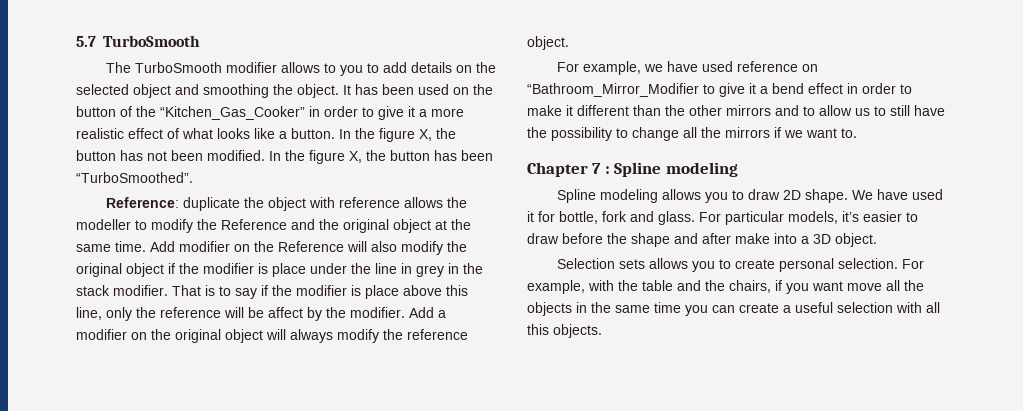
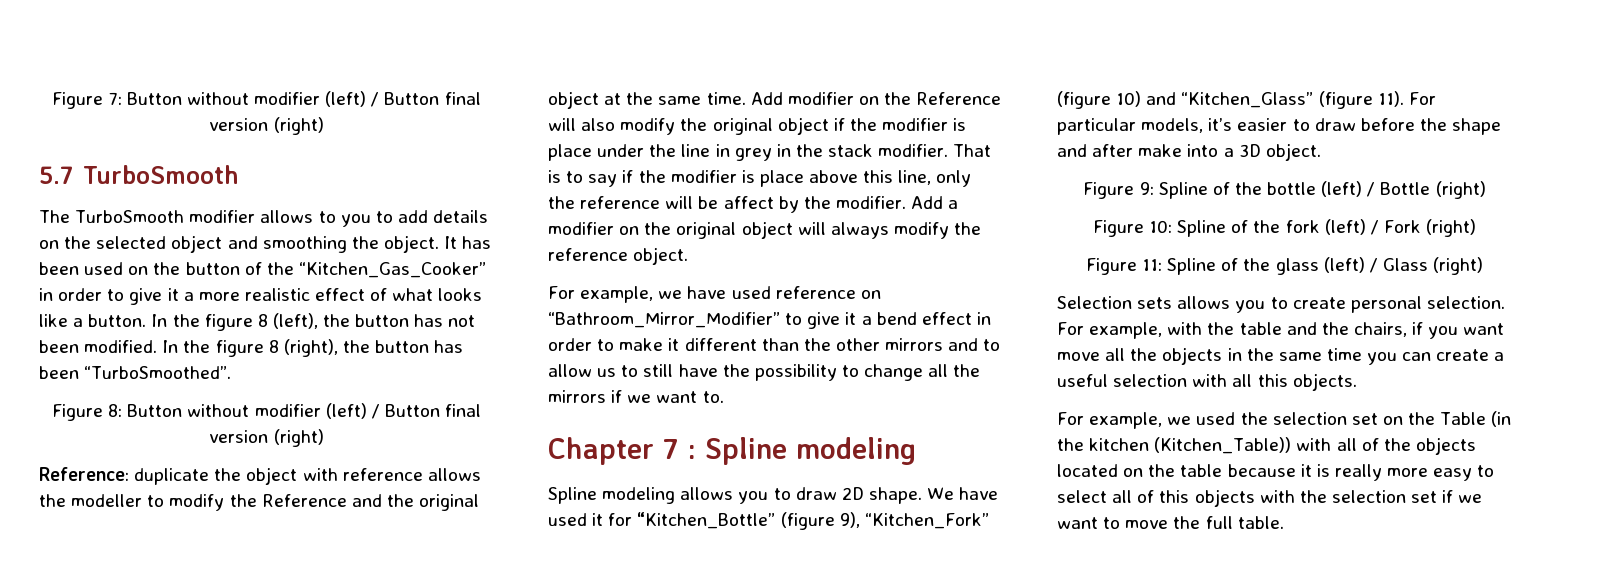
+ Figure 7: Button without modifier (left) / Button final version (right)
- In the figure X, the button has not been modified.
+ In the figure 8 (left), the button has not been modified.
- In the figure X, the button has been “TurboSmoothed”.
+ In the figure 8 (right), the button has been “TurboSmoothed”.
+ Figure 8: Button without modifier (left) / Button final version (right)
- For example, we have used reference on “Bathroom_Mirror_Modifier to give it a bend effect in order to make it different than the other mirrors and to allow us to still have the possibility to change all the mirrors if we want to.
+ For example, we have used reference on “Bathroom_Mirror_Modifier” to give it a bend effect in order to make it different than the other mirrors and to allow us to still have the possibility to change all the mirrors if we want to.
- We have used it for bottle, fork and glass.
+ We have used it for “Kitchen_Bottle” (figure 9), “Kitchen_Fork” (figure 10) and “Kitchen_Glass” (figure 11).
+ Figure 9: Spline of the bottle (left) / Bottle (right)
+ Figure 10: Spline of the fork (left) / Fork (right)
+ Figure 11: Spline of the glass (left) / Glass (right)
+ For example, we used the selection set on the Table (in the kitchen (Kitchen_Table)) with all of the objects located on the table because it is really more easy to select all of this objects with the selection set if we want to move the full table.

